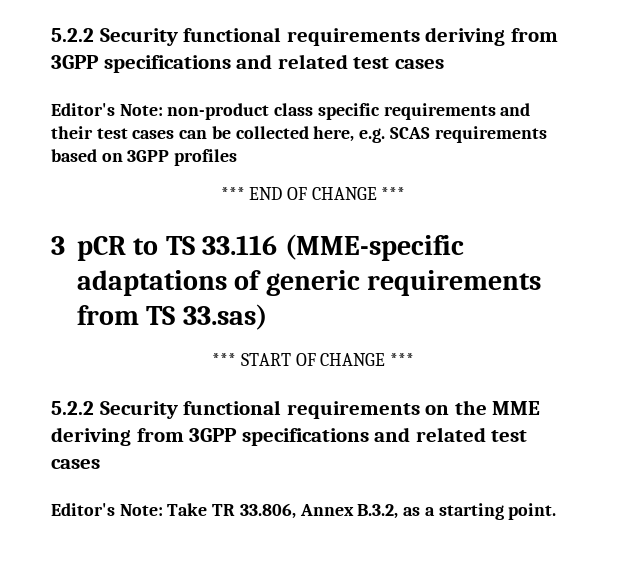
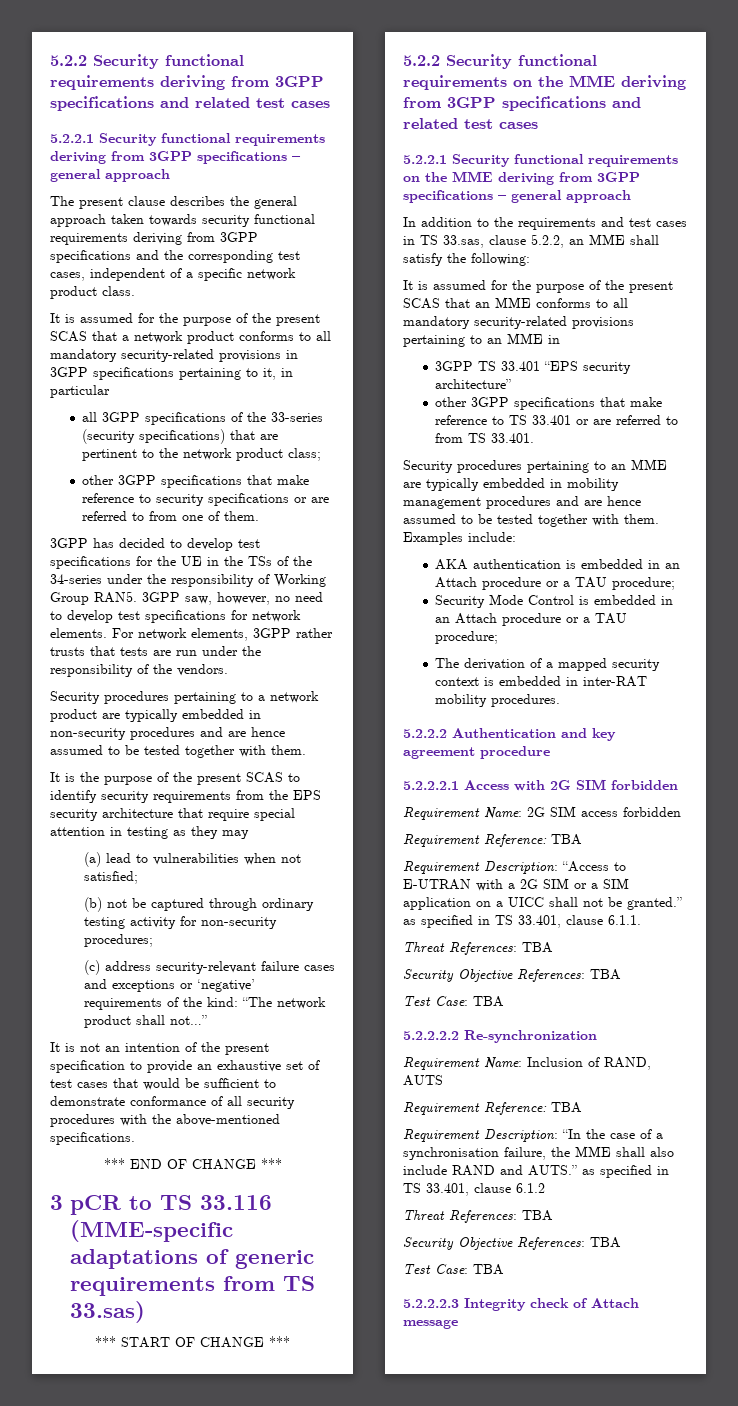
- Editor's Note: non-product class specific requirements and their test cases can be collected here, e.g. SCAS requirements based on 3GPP profiles
+ 5.2.2.1 Security functional requirements deriving from 3GPP specifications – general approach
+ The present clause describes the general approach taken towards security functional requirements deriving from 3GPP specifications and the corresponding test cases, independent of a specific network product class.
+ It is assumed for the purpose of the present SCAS that a network product conforms to all mandatory security-related provisions in 3GPP specifications pertaining to it, in particular
+ all 3GPP specifications of the 33-series (security specifications) that are pertinent to the network product class;
+ other 3GPP specifications that make reference to security specifications or are referred to from one of them.
+ 3GPP has decided to develop test specifications for the UE in the TSs of the 34-series under the responsibility of Working Group RAN5. 3GPP saw, however, no need to develop test specifications for network elements. For network elements, 3GPP rather trusts that tests are run under the responsibility of the vendors.
+ Security procedures pertaining to a network product are typically embedded in non-security procedures and are hence assumed to be tested together with them.
+ It is the purpose of the present SCAS to identify security requirements from the EPS security architecture that require special attention in testing as they may
+ (a) lead to vulnerabilities when not satisfied;
+ (b) not be captured through ordinary testing activity for non-security procedures;
+ (c) address security-relevant failure cases and exceptions or ‘negative’ requirements of the kind: “The network product shall not…”
+ It is not an intention of the present specification to provide an exhaustive set of test cases that would be sufficient to demonstrate conformance of all security procedures with the above-mentioned specifications.
- Editor's Note: Take TR 33.806, Annex B.3.2, as a starting point.
+ 5.2.2.1 Security functional requirements on the MME deriving from 3GPP specifications – general approach
+ In addition to the requirements and test cases in TS 33.sas, clause 5.2.2, an MME shall satisfy the following:
+ It is assumed for the purpose of the present SCAS that an MME conforms to all mandatory security-related provisions pertaining to an MME in
+ 3GPP TS 33.401 “EPS security architecture”
+ other 3GPP specifications that make reference to TS 33.401 or are referred to from TS 33.401.
+ Security procedures pertaining to an MME are typically embedded in mobility management procedures and are hence assumed to be tested together with them. Examples include:
+ AKA authentication is embedded in an Attach procedure or a TAU procedure;
+ Security Mode Control is embedded in an Attach procedure or a TAU procedure;
+ The derivation of a mapped security context is embedded in inter-RAT mobility procedures.
+ 5.2.2.2 Authentication and key agreement procedure
+ 5.2.2.2.1 Access with 2G SIM forbidden
+ Requirement Name: 2G SIM access forbidden
+ Requirement Reference: TBA
+ Requirement Description: “Access to E-UTRAN with a 2G SIM or a SIM application on a UICC shall not be granted.” as specified in TS 33.401, clause 6.1.1.
+ Threat References: TBA
+ Security Objective References: TBA
+ Test Case: TBA
+ 5.2.2.2.2 Re-synchronization
+ Requirement Name: Inclusion of RAND, AUTS
+ Requirement Reference: TBA
+ Requirement Description: “In the case of a synchronisation failure, the MME shall also include RAND and AUTS.” as specified in TS 33.401, clause 6.1.2
+ Threat References: TBA
+ Security Objective References: TBA
+ Test Case: TBA
+ 5.2.2.2.3 Integrity check of Attach message

